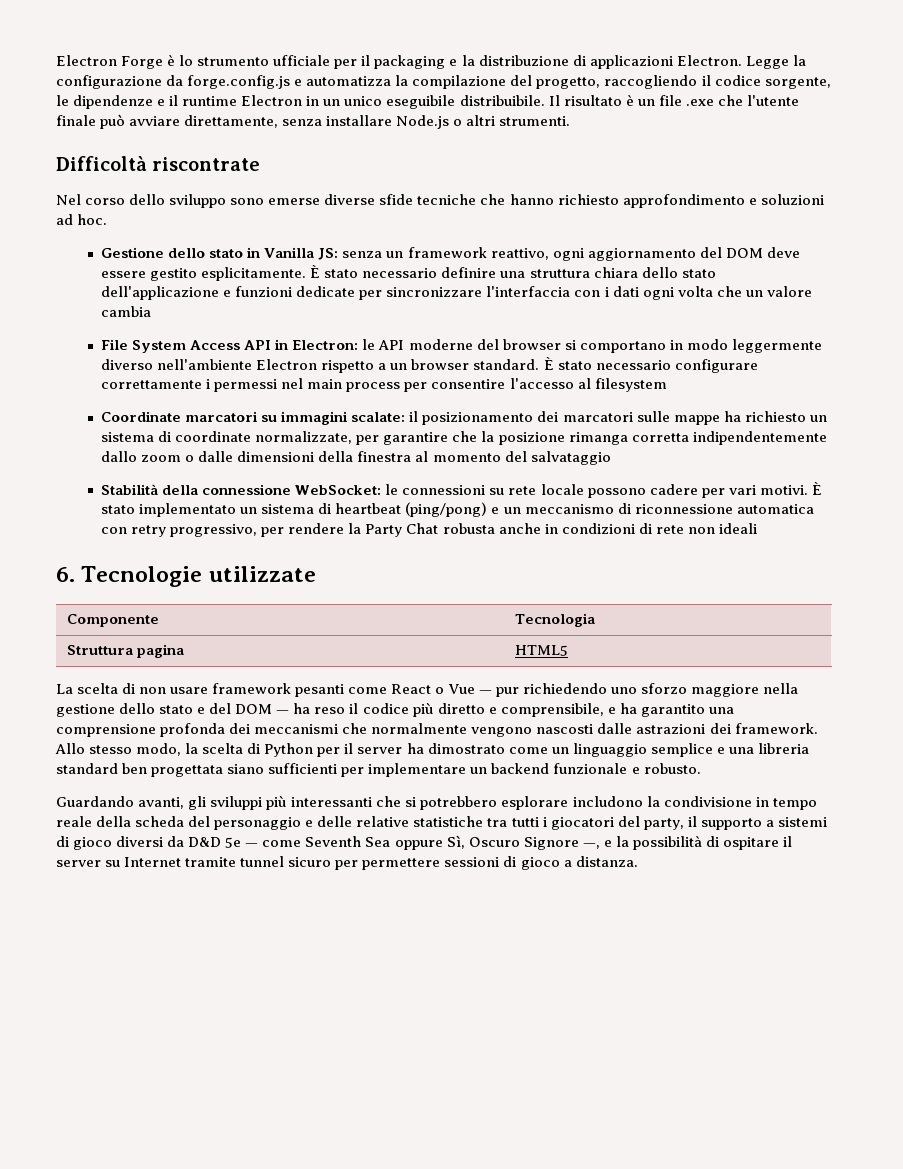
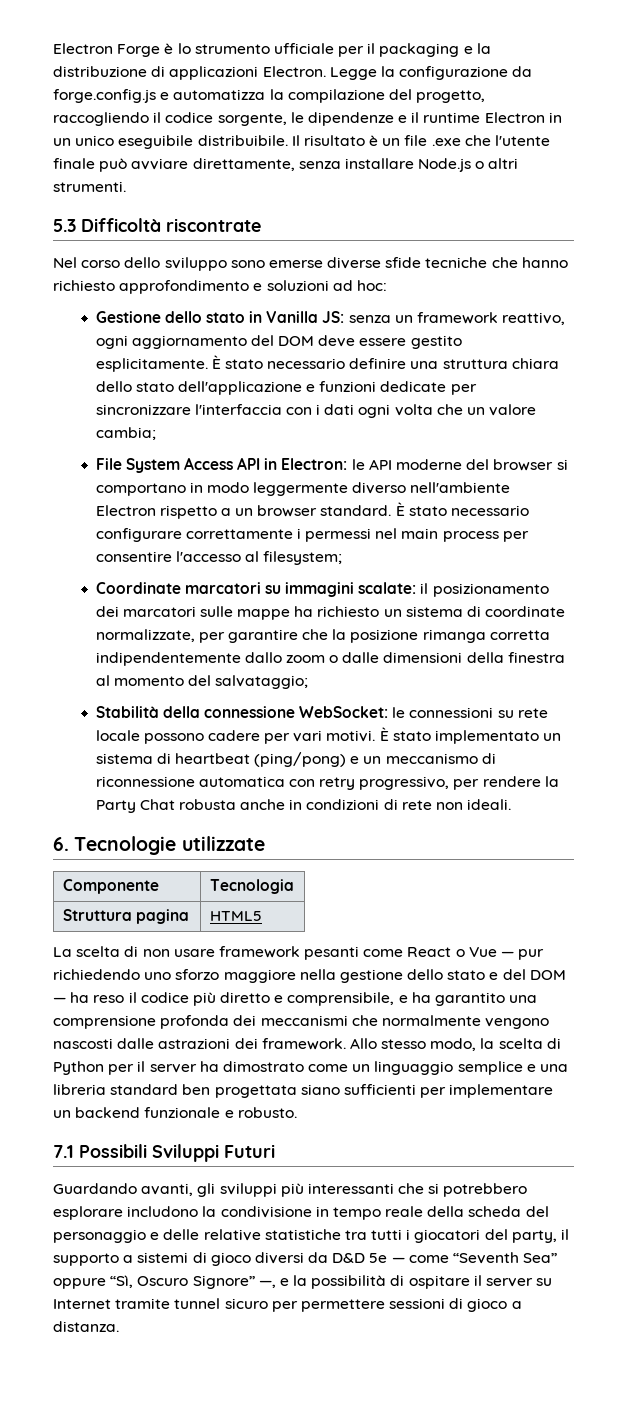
- Difficoltà riscontrate
+ 5.3 Difficoltà riscontrate
- Nel corso dello sviluppo sono emerse diverse sfide tecniche che hanno richiesto approfondimento e soluzioni ad hoc.
+ Nel corso dello sviluppo sono emerse diverse sfide tecniche che hanno richiesto approfondimento e soluzioni ad hoc:
- È stato necessario definire una struttura chiara dello stato dell'applicazione e funzioni dedicate per sincronizzare l'interfaccia con i dati ogni volta che un valore cambia
+ È stato necessario definire una struttura chiara dello stato dell'applicazione e funzioni dedicate per sincronizzare l'interfaccia con i dati ogni volta che un valore cambia;
- È stato necessario configurare correttamente i permessi nel main process per consentire l'accesso al filesystem
+ È stato necessario configurare correttamente i permessi nel main process per consentire l'accesso al filesystem;
- Coordinate marcatori su immagini scalate: il posizionamento dei marcatori sulle mappe ha richiesto un sistema di coordinate normalizzate, per garantire che la posizione rimanga corretta indipendentemente dallo zoom o dalle dimensioni della finestra al momento del salvataggio
+ Coordinate marcatori su immagini scalate: il posizionamento dei marcatori sulle mappe ha richiesto un sistema di coordinate normalizzate, per garantire che la posizione rimanga corretta indipendentemente dallo zoom o dalle dimensioni della finestra al momento del salvataggio;
- È stato implementato un sistema di heartbeat (ping/pong) e un meccanismo di riconnessione automatica con retry progressivo, per rendere la Party Chat robusta anche in condizioni di rete non ideali
+ È stato implementato un sistema di heartbeat (ping/pong) e un meccanismo di riconnessione automatica con retry progressivo, per rendere la Party Chat robusta anche in condizioni di rete non ideali.
+ 7.1 Possibili Sviluppi Futuri
- Guardando avanti, gli sviluppi più interessanti che si potrebbero esplorare includono la condivisione in tempo reale della scheda del personaggio e delle relative statistiche tra tutti i giocatori del party, il supporto a sistemi di gioco diversi da D&D 5e — come Seventh Sea oppure Sì, Oscuro Signore —, e la possibilità di ospitare il server su Internet tramite tunnel sicuro per permettere sessioni di gioco a distanza.
+ Guardando avanti, gli sviluppi più interessanti che si potrebbero esplorare includono la condivisione in tempo reale della scheda del personaggio e delle relative statistiche tra tutti i giocatori del party, il supporto a sistemi di gioco diversi da D&D 5e — come “Seventh Sea” oppure “Sì, Oscuro Signore” —, e la possibilità di ospitare il server su Internet tramite tunnel sicuro per permettere sessioni di gioco a distanza.

